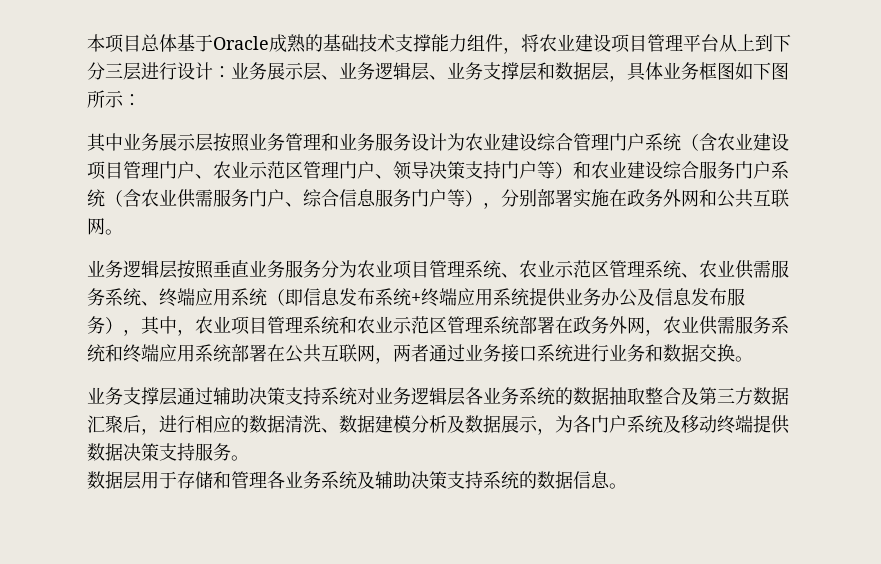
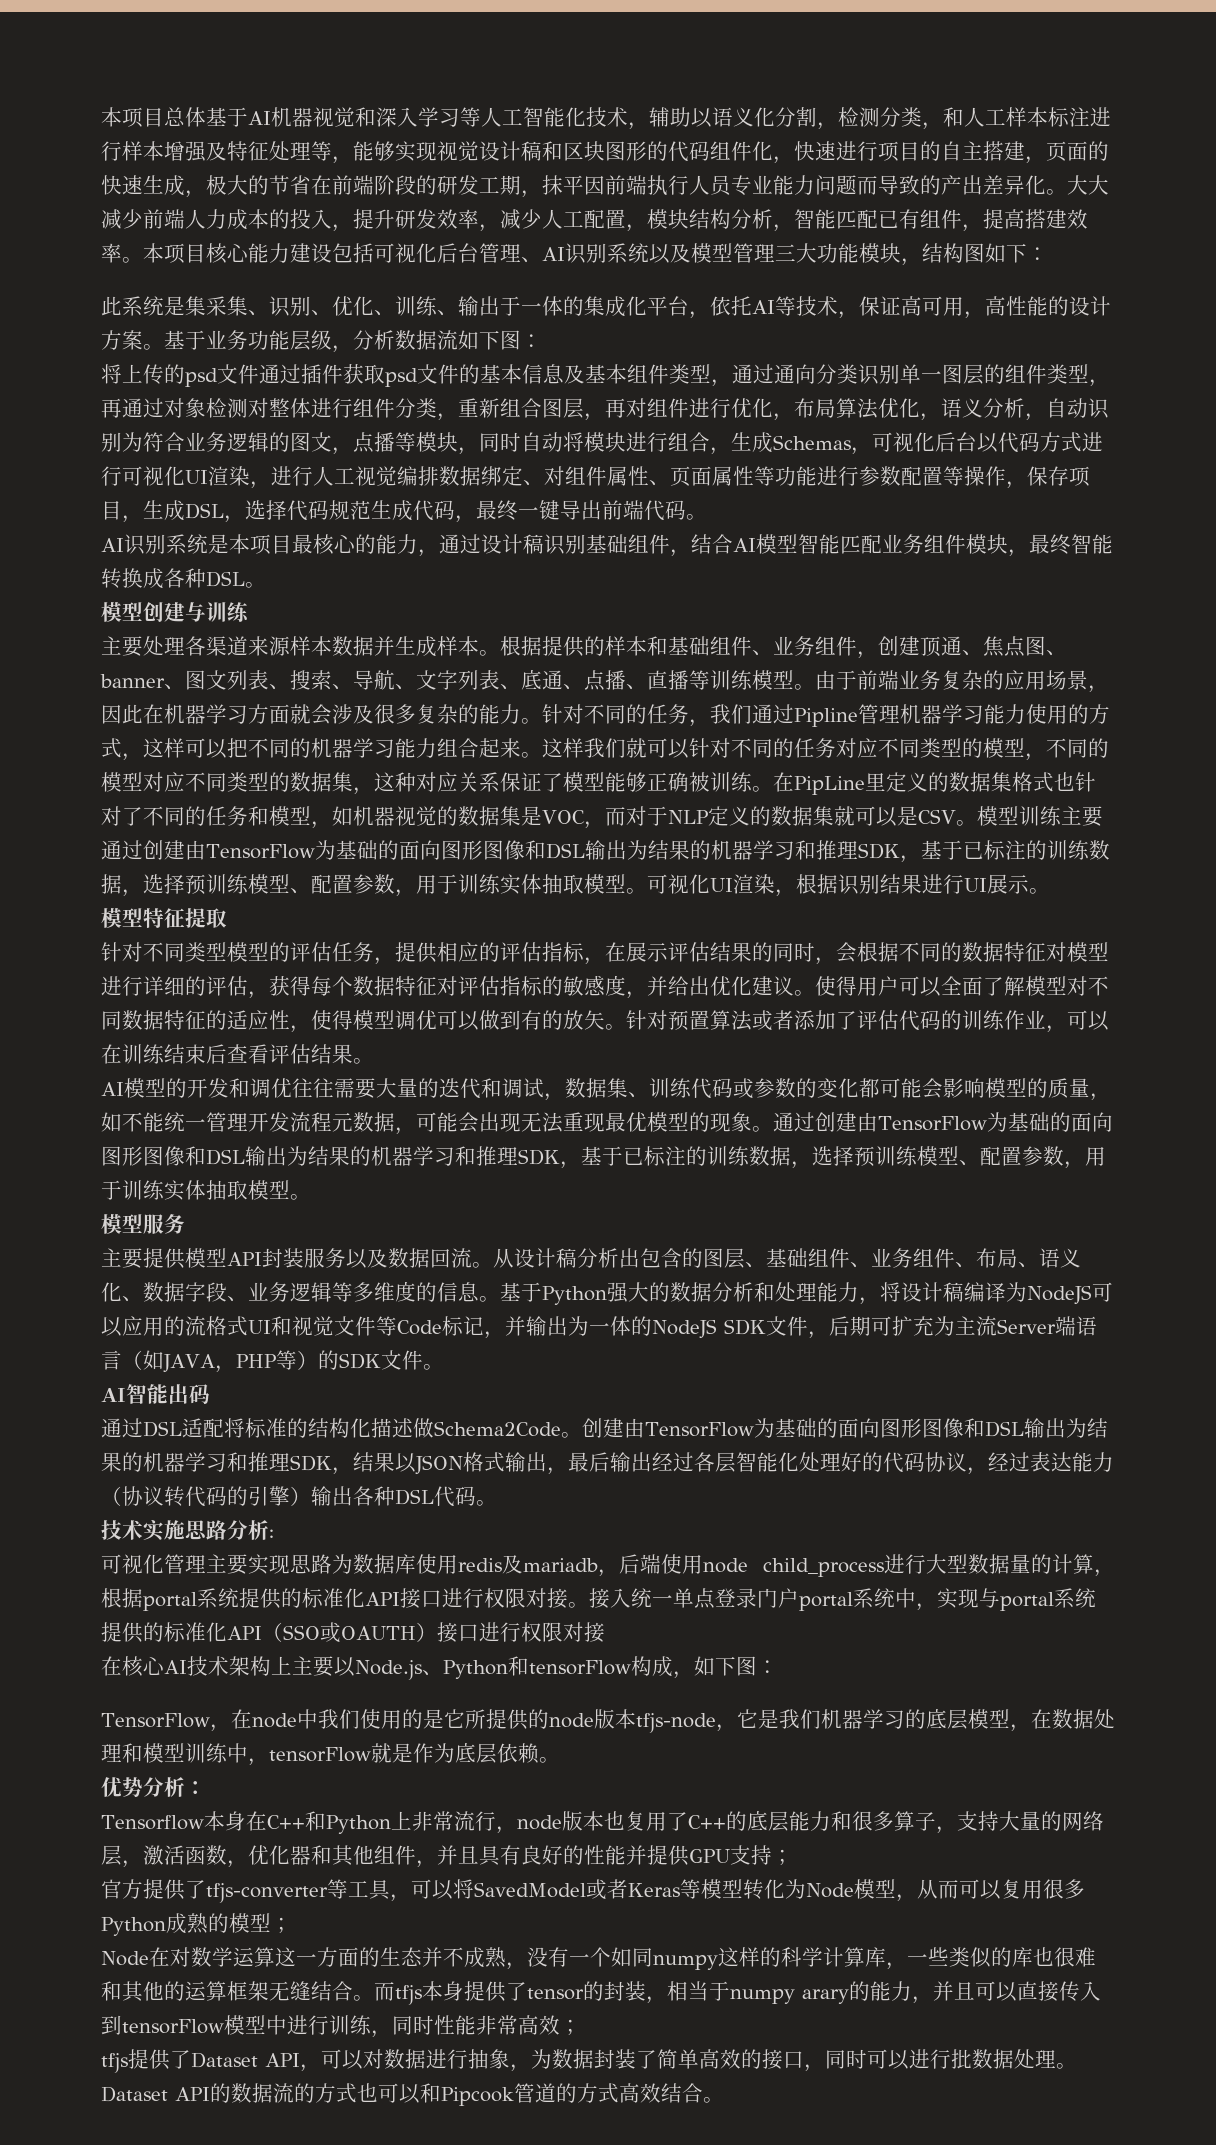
- 本项目总体基于Oracle成熟的基础技术支撑能力组件，将农业建设项目管理平台从上到下分三层进行设计：业务展示层、业务逻辑层、业务支撑层和数据层，具体业务框图如下图所示：
- 其中业务展示层按照业务管理和业务服务设计为农业建设综合管理门户系统（含农业建设项目管理门户、农业示范区管理门户、领导决策支持门户等）和农业建设综合服务门户系统（含农业供需服务门户、综合信息服务门户等），分别部署实施在政务外网和公共互联网。
- 业务逻辑层按照垂直业务服务分为农业项目管理系统、农业示范区管理系统、农业供需服务系统、终端应用系统（即信息发布系统+终端应用系统提供业务办公及信息发布服务），其中，农业项目管理系统和农业示范区管理系统部署在政务外网，农业供需服务系统和终端应用系统部署在公共互联网，两者通过业务接口系统进行业务和数据交换。
- 业务支撑层通过辅助决策支持系统对业务逻辑层各业务系统的数据抽取整合及第三方数据汇聚后，进行相应的数据清洗、数据建模分析及数据展示，为各门户系统及移动终端提供数据决策支持服务。
- 数据层用于存储和管理各业务系统及辅助决策支持系统的数据信息。
+ 本项目总体基于AI机器视觉和深入学习等人工智能化技术，辅助以语义化分割，检测分类，和人工样本标注进行样本增强及特征处理等，能够实现视觉设计稿和区块图形的代码组件化，快速进行项目的自主搭建，页面的快速生成，极大的节省在前端阶段的研发工期，抹平因前端执行人员专业能力问题而导致的产出差异化。大大减少前端人力成本的投入，提升研发效率，减少人工配置，模块结构分析，智能匹配已有组件，提高搭建效率。本项目核心能力建设包括可视化后台管理、AI识别系统以及模型管理三大功能模块，结构图如下：
+ 此系统是集采集、识别、优化、训练、输出于一体的集成化平台，依托AI等技术，保证高可用，高性能的设计方案。基于业务功能层级，分析数据流如下图：
+ 将上传的psd文件通过插件获取psd文件的基本信息及基本组件类型，通过通向分类识别单一图层的组件类型，再通过对象检测对整体进行组件分类，重新组合图层，再对组件进行优化，布局算法优化，语义分析，自动识别为符合业务逻辑的图文，点播等模块，同时自动将模块进行组合，生成Schemas，可视化后台以代码方式进行可视化UI渲染，进行人工视觉编排数据绑定、对组件属性、页面属性等功能进行参数配置等操作，保存项目，生成DSL，选择代码规范生成代码，最终一键导出前端代码。
+ AI识别系统是本项目最核心的能力，通过设计稿识别基础组件，结合AI模型智能匹配业务组件模块，最终智能转换成各种DSL。
+ 模型创建与训练
+ 主要处理各渠道来源样本数据并生成样本。根据提供的样本和基础组件、业务组件，创建顶通、焦点图、banner、图文列表、搜索、导航、文字列表、底通、点播、直播等训练模型。由于前端业务复杂的应用场景，因此在机器学习方面就会涉及很多复杂的能力。针对不同的任务，我们通过Pipline管理机器学习能力使用的方式，这样可以把不同的机器学习能力组合起来。这样我们就可以针对不同的任务对应不同类型的模型，不同的模型对应不同类型的数据集，这种对应关系保证了模型能够正确被训练。在PipLine里定义的数据集格式也针对了不同的任务和模型，如机器视觉的数据集是VOC，而对于NLP定义的数据集就可以是CSV。模型训练主要通过创建由TensorFlow为基础的面向图形图像和DSL输出为结果的机器学习和推理SDK，基于已标注的训练数据，选择预训练模型、配置参数，用于训练实体抽取模型。可视化UI渲染，根据识别结果进行UI展示。
+ 模型特征提取
+ 针对不同类型模型的评估任务，提供相应的评估指标，在展示评估结果的同时，会根据不同的数据特征对模型进行详细的评估，获得每个数据特征对评估指标的敏感度，并给出优化建议。使得用户可以全面了解模型对不同数据特征的适应性，使得模型调优可以做到有的放矢。针对预置算法或者添加了评估代码的训练作业，可以在训练结束后查看评估结果。
+ AI模型的开发和调优往往需要大量的迭代和调试，数据集、训练代码或参数的变化都可能会影响模型的质量，如不能统一管理开发流程元数据，可能会出现无法重现最优模型的现象。通过创建由TensorFlow为基础的面向图形图像和DSL输出为结果的机器学习和推理SDK，基于已标注的训练数据，选择预训练模型、配置参数，用于训练实体抽取模型。
+ 模型服务
+ 主要提供模型API封装服务以及数据回流。从设计稿分析出包含的图层、基础组件、业务组件、布局、语义化、数据字段、业务逻辑等多维度的信息。基于Python强大的数据分析和处理能力，将设计稿编译为NodeJS可以应用的流格式UI和视觉文件等Code标记，并输出为一体的NodeJS SDK文件，后期可扩充为主流Server端语言（如JAVA，PHP等）的SDK文件。
+ AI智能出码
+ 通过DSL适配将标准的结构化描述做Schema2Code。创建由TensorFlow为基础的面向图形图像和DSL输出为结果的机器学习和推理SDK，结果以JSON格式输出，最后输出经过各层智能化处理好的代码协议，经过表达能力（协议转代码的引擎）输出各种DSL代码。
+ 技术实施思路分析:
+ 可视化管理主要实现思路为数据库使用redis及mariadb，后端使用node child_process进行大型数据量的计算，根据portal系统提供的标准化API接口进行权限对接。接入统一单点登录门户portal系统中，实现与portal系统提供的标准化API（SSO或OAUTH）接口进行权限对接
+ 在核心AI技术架构上主要以Node.js、Python和tensorFlow构成，如下图：
+ TensorFlow，在node中我们使用的是它所提供的node版本tfjs-node，它是我们机器学习的底层模型，在数据处理和模型训练中，tensorFlow就是作为底层依赖。
+ 优势分析：
+ Tensorflow本身在C++和Python上非常流行，node版本也复用了C++的底层能力和很多算子，支持大量的网络层，激活函数，优化器和其他组件，并且具有良好的性能并提供GPU支持；
+ 官方提供了tfjs-converter等工具，可以将SavedModel或者Keras等模型转化为Node模型，从而可以复用很多Python成熟的模型；
+ Node在对数学运算这一方面的生态并不成熟，没有一个如同numpy这样的科学计算库，一些类似的库也很难和其他的运算框架无缝结合。而tfjs本身提供了tensor的封装，相当于numpy arary的能力，并且可以直接传入到tensorFlow模型中进行训练，同时性能非常高效；
+ tfjs提供了Dataset API，可以对数据进行抽象，为数据封装了简单高效的接口，同时可以进行批数据处理。Dataset API的数据流的方式也可以和Pipcook管道的方式高效结合。

